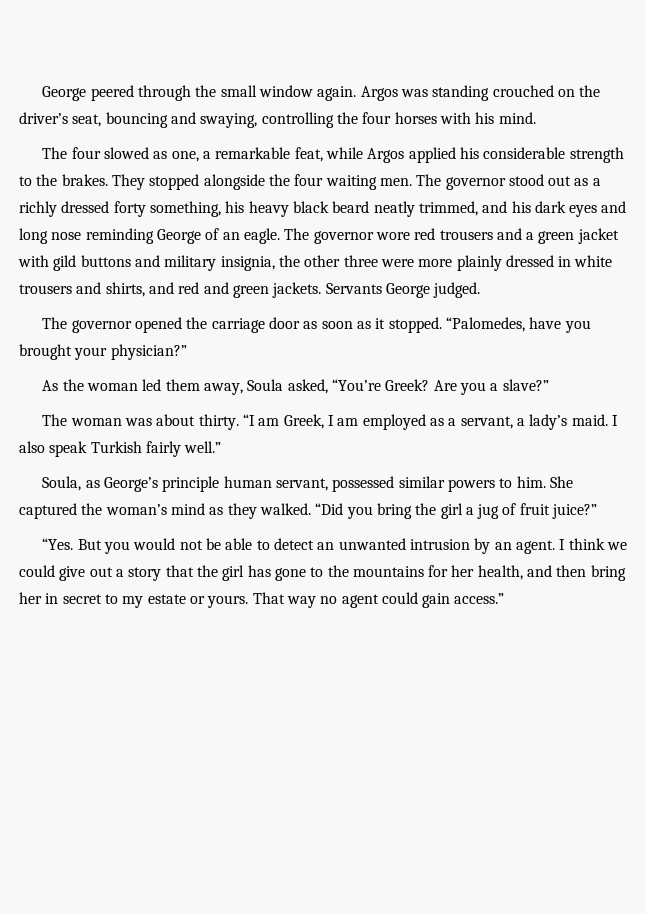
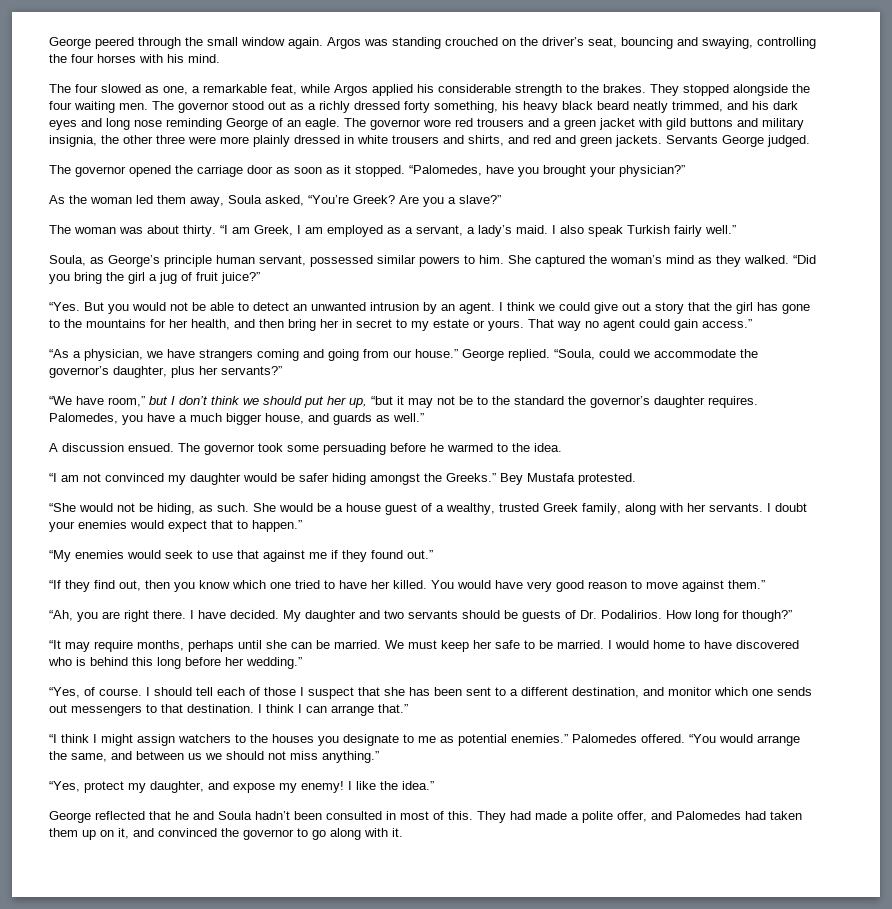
+ “As a physician, we have strangers coming and going from our house.” George replied. “Soula, could we accommodate the governor’s daughter, plus her servants?”
+ “We have room,” but I don’t think we should put her up, “but it may not be to the standard the governor’s daughter requires. Palomedes, you have a much bigger house, and guards as well.”
+ A discussion ensued. The governor took some persuading before he warmed to the idea.
+ “I am not convinced my daughter would be safer hiding amongst the Greeks.” Bey Mustafa protested.
+ “She would not be hiding, as such. She would be a house guest of a wealthy, trusted Greek family, along with her servants. I doubt your enemies would expect that to happen.”
+ “My enemies would seek to use that against me if they found out.”
+ “If they find out, then you know which one tried to have her killed. You would have very good reason to move against them.”
+ “Ah, you are right there. I have decided. My daughter and two servants should be guests of Dr. Podalirios. How long for though?”
+ “It may require months, perhaps until she can be married. We must keep her safe to be married. I would home to have discovered who is behind this long before her wedding.”
+ “Yes, of course. I should tell each of those I suspect that she has been sent to a different destination, and monitor which one sends out messengers to that destination. I think I can arrange that.”
+ “I think I might assign watchers to the houses you designate to me as potential enemies.” Palomedes offered. “You would arrange the same, and between us we should not miss anything.”
+ “Yes, protect my daughter, and expose my enemy! I like the idea.”
+ George reflected that he and Soula hadn’t been consulted in most of this. They had made a polite offer, and Palomedes had taken them up on it, and convinced the governor to go along with it.

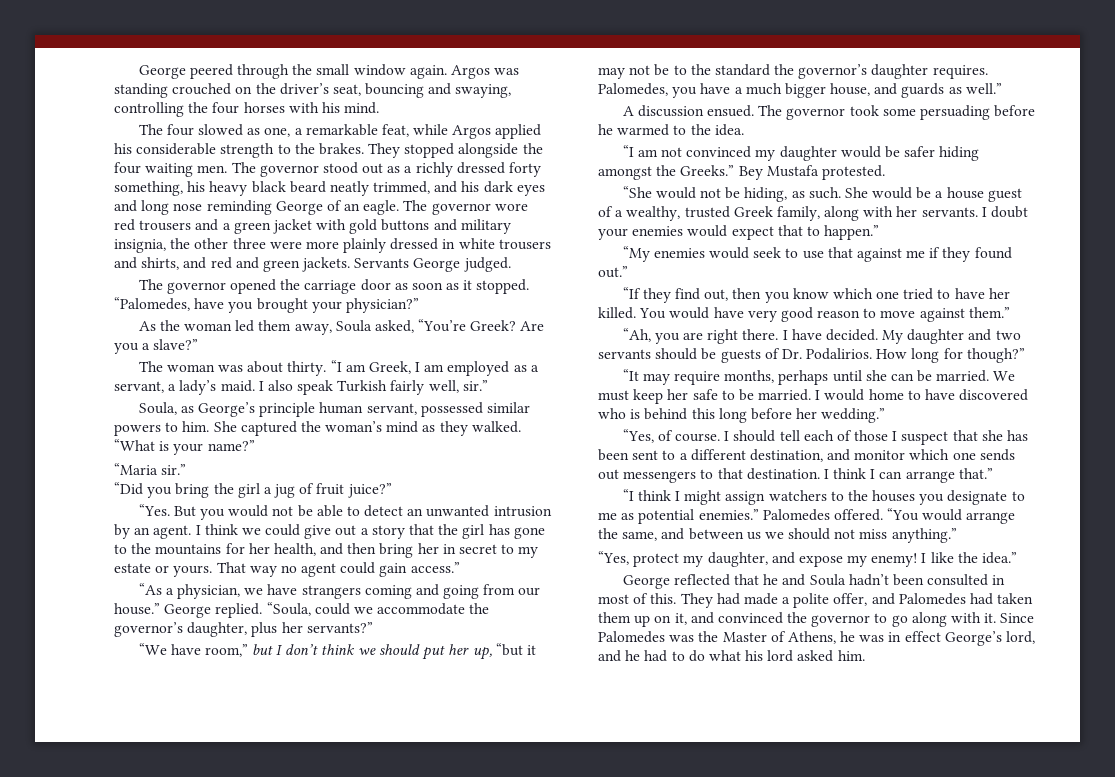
- The governor wore red trousers and a green jacket with gild buttons and military insignia, the other three were more plainly dressed in white trousers and shirts, and red and green jackets.
+ The governor wore red trousers and a green jacket with gold buttons and military insignia, the other three were more plainly dressed in white trousers and shirts, and red and green jackets.
- I also speak Turkish fairly well.”
+ I also speak Turkish fairly well, sir.”
- She captured the woman’s mind as they walked. “Did you bring the girl a jug of fruit juice?”
+ She captured the woman’s mind as they walked. “What is your name?”
+ “Maria sir.”
+ “Did you bring the girl a jug of fruit juice?”
+ Since Palomedes was the Master of Athens, he was in effect George’s lord, and he had to do what his lord asked him.

